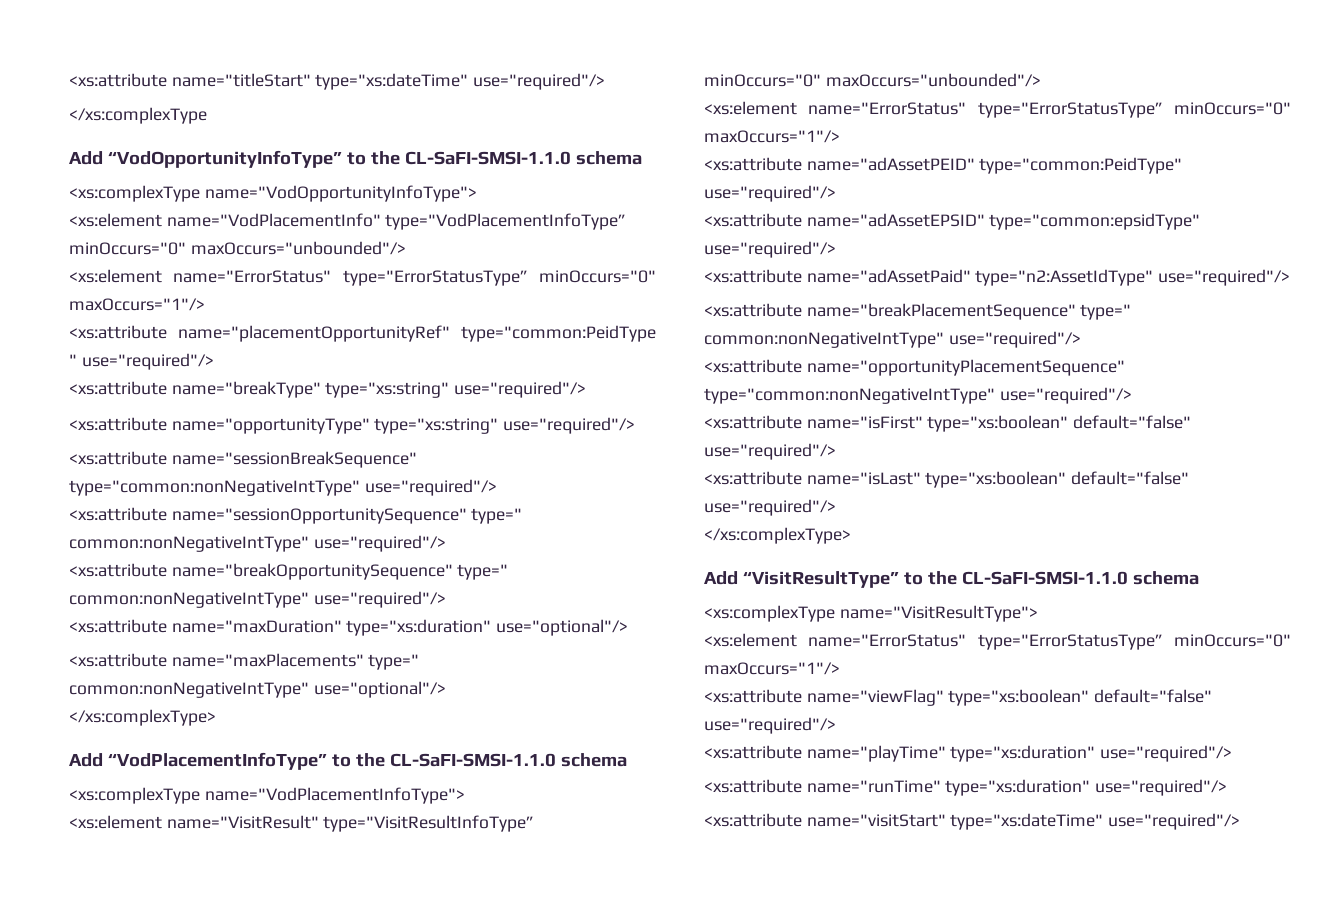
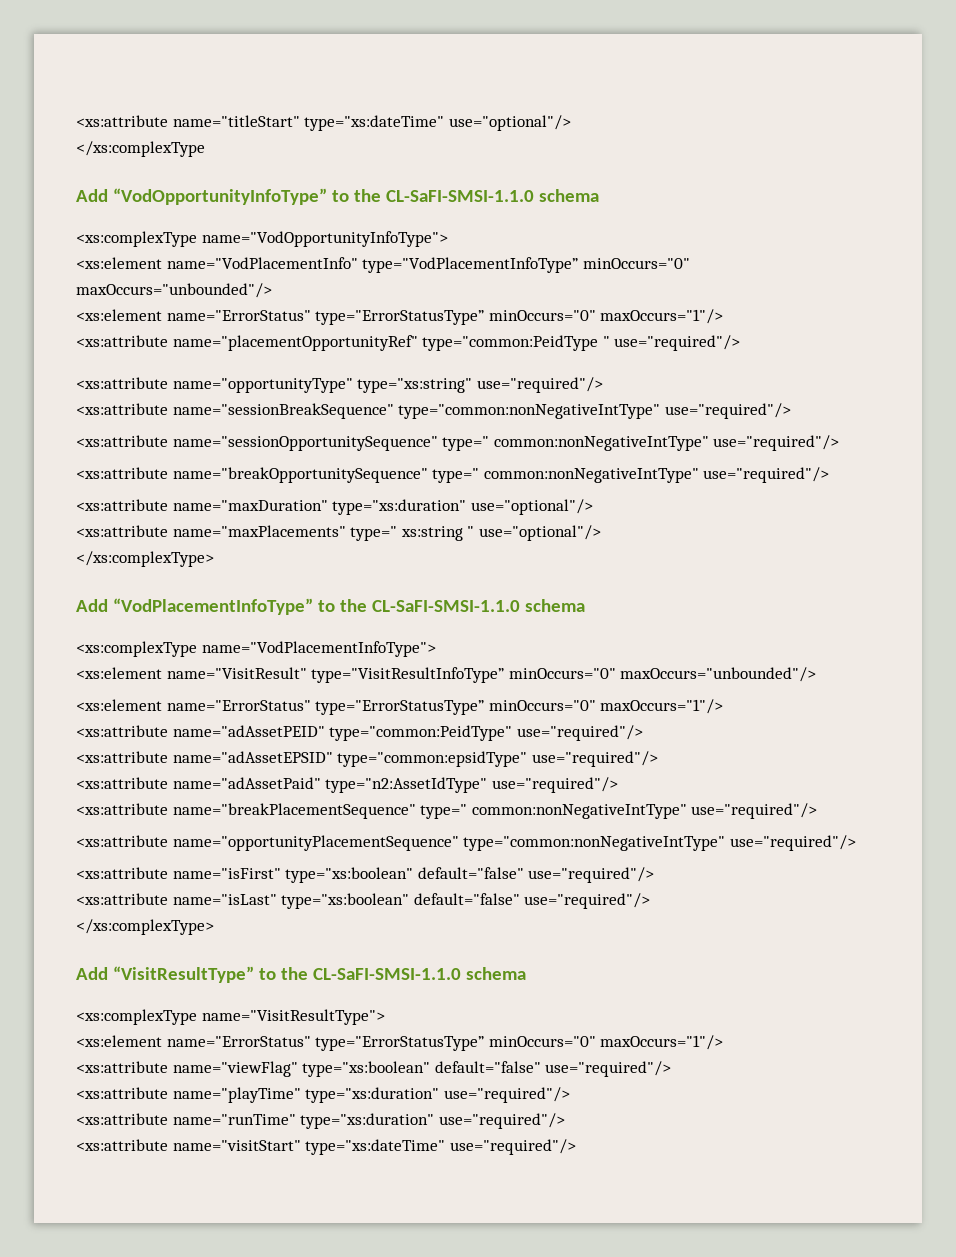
- <xs:attribute name="titleStart" type="xs:dateTime" use="required"/>
+ <xs:attribute name="titleStart" type="xs:dateTime" use="optional"/>
- <xs:attribute name="breakType" type="xs:string" use="required"/>
- <xs:attribute name="maxPlacements" type=" common:nonNegativeIntType" use="optional"/>
+ <xs:attribute name="maxPlacements" type=" xs:string " use="optional"/>

